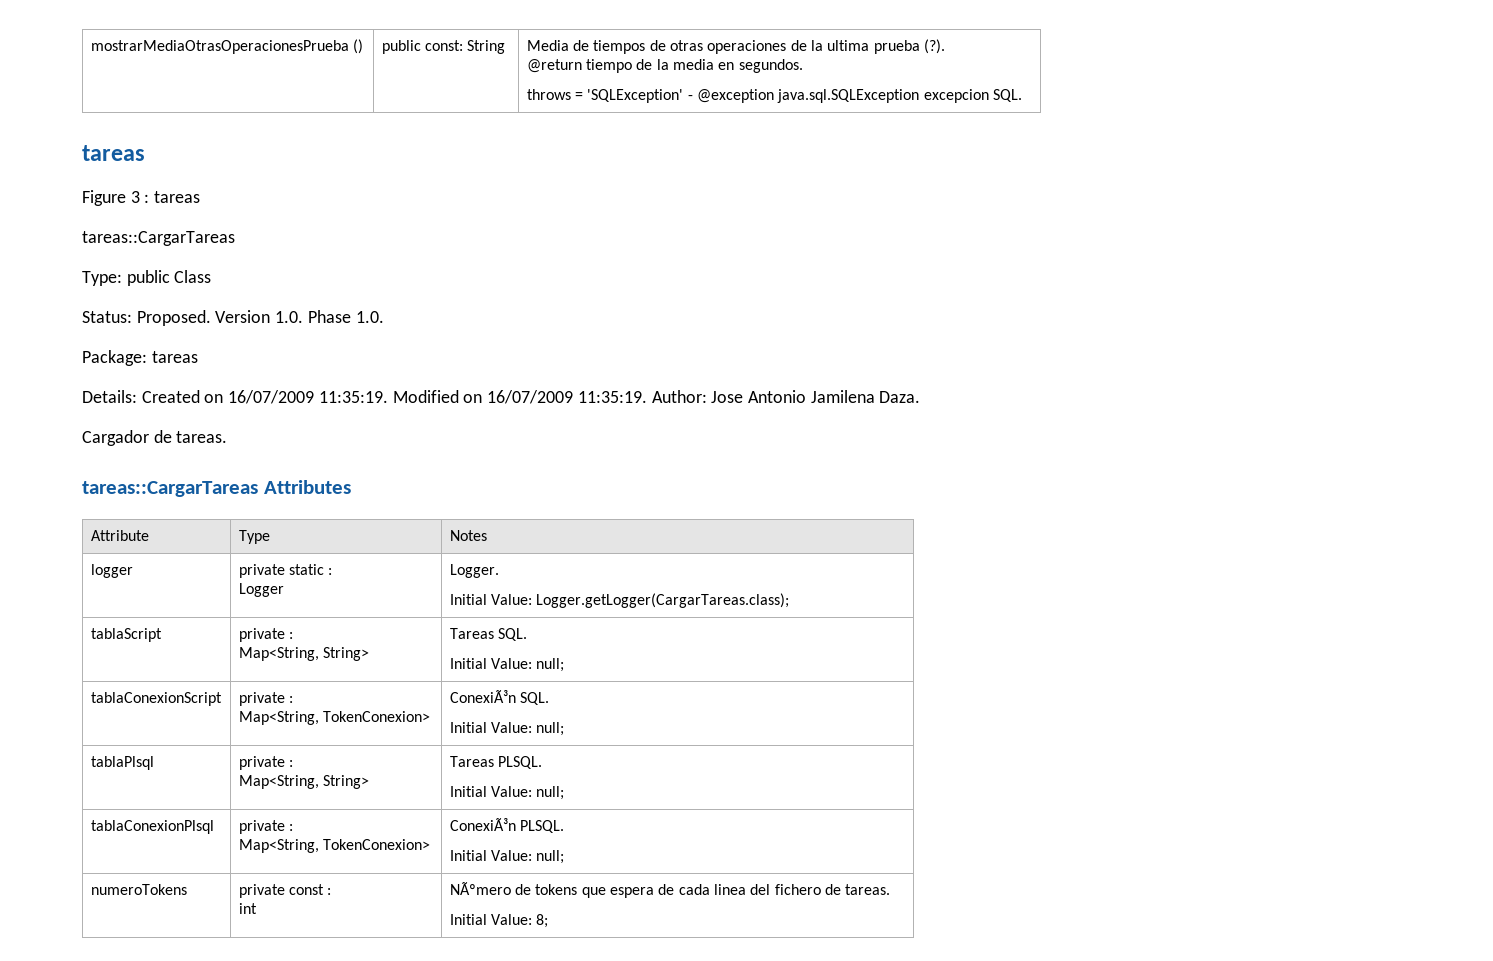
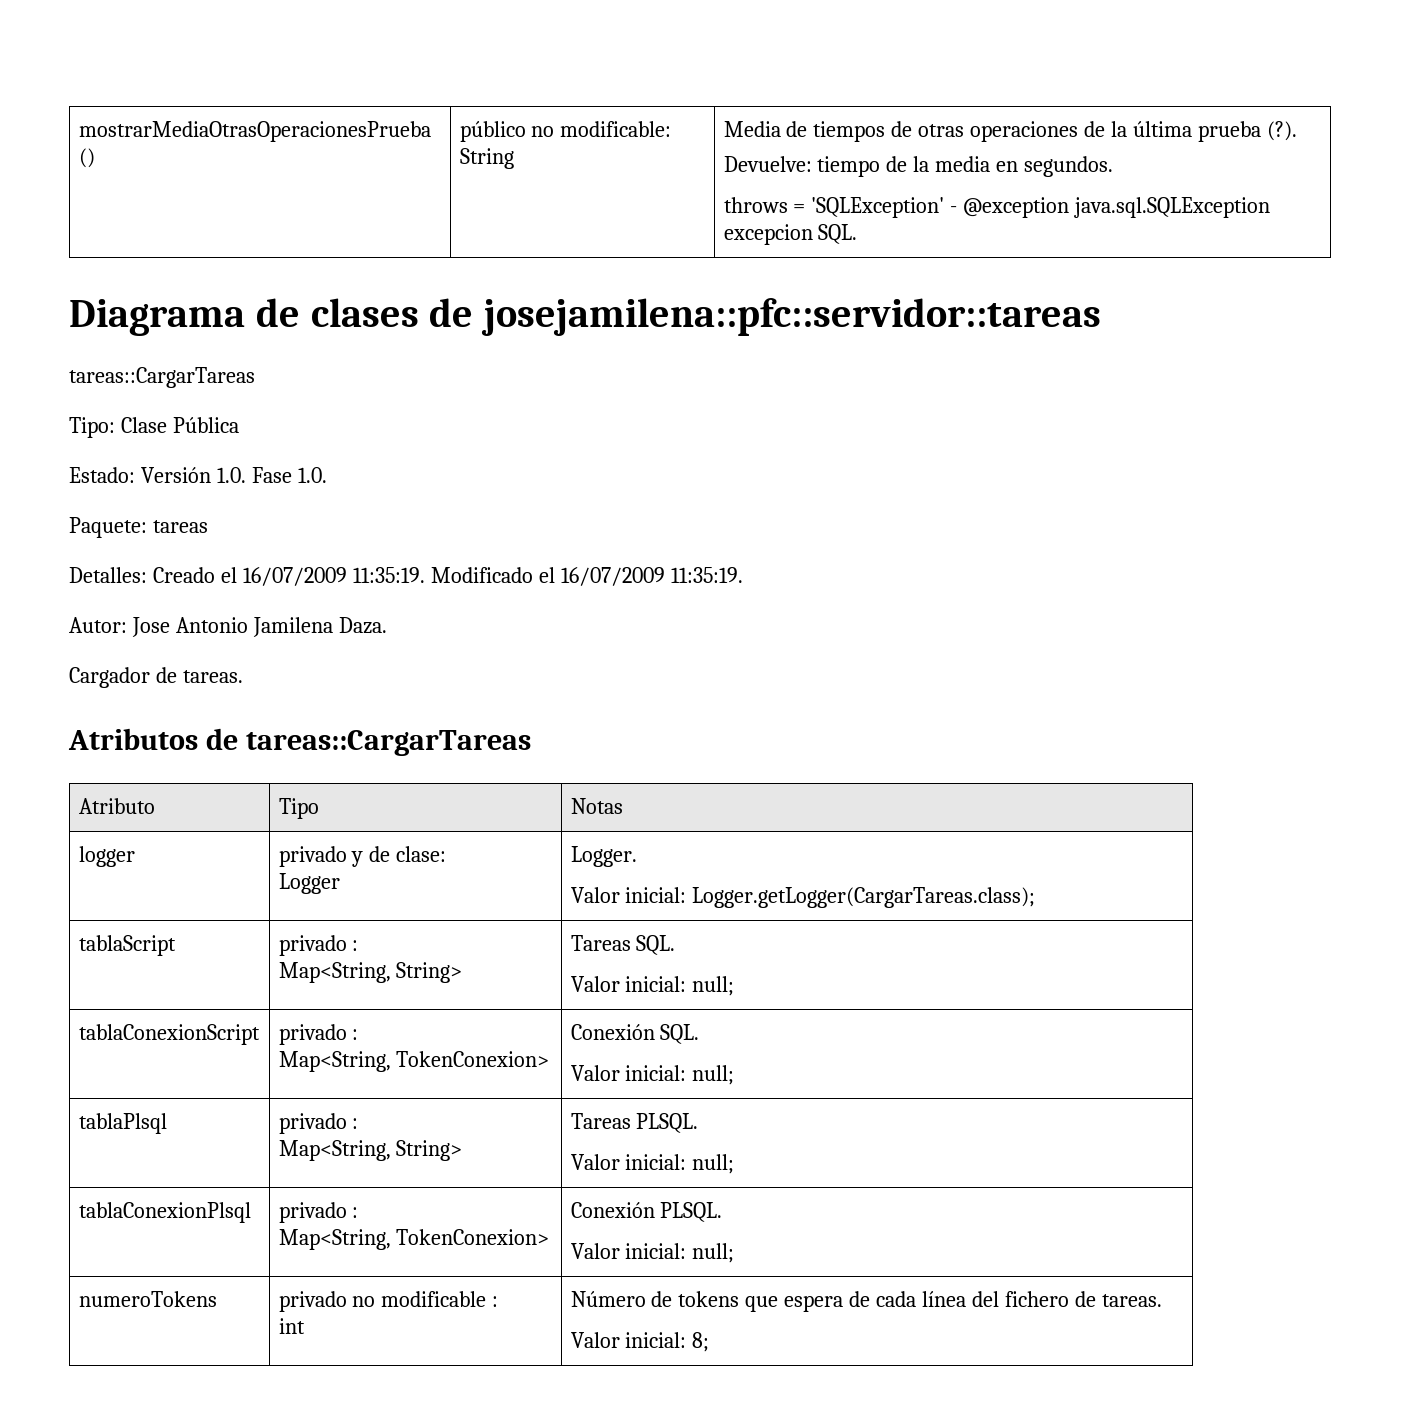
- mostrarMediaOtrasOperacionesPrueba () | public const: String | Media de tiempos de otras operaciones de la ultima prueba (?).
- @return tiempo de la media en segundos.
+ mostrarMediaOtrasOperacionesPrueba () | público no modificable: String | Media de tiempos de otras operaciones de la última prueba (?).
+ Devuelve: tiempo de la media en segundos.
  throws = 'SQLException' - @exception java.sql.SQLException excepcion SQL.
- tareas
- Figure 3 : tareas
+ Diagrama de clases de josejamilena::pfc::servidor::tareas
  tareas::CargarTareas
- Type: public Class
- Status: Proposed. Version 1.0. Phase 1.0.
+ Tipo: Clase Pública
+ Estado: Versión 1.0. Fase 1.0.
- Package: tareas
- Details: Created on 16/07/2009 11:35:19. Modified on 16/07/2009 11:35:19. Author: Jose Antonio Jamilena Daza.
+ Paquete: tareas
+ Detalles: Creado el 16/07/2009 11:35:19. Modificado el 16/07/2009 11:35:19.
+ Autor: Jose Antonio Jamilena Daza.
- tareas::CargarTareas Attributes
- Attribute | Type | Notes
- logger | private static :
+ Atributos de tareas::CargarTareas
+ Atributo | Tipo | Notas
+ logger | privado y de clase:
  Logger | Logger.
- Initial Value: Logger.getLogger(CargarTareas.class);
+ Valor inicial: Logger.getLogger(CargarTareas.class);
- tablaScript | private :
+ tablaScript | privado :
  Map<String, String> | Tareas SQL.
- Initial Value: null;
+ Valor inicial: null;
- tablaConexionScript | private :
- Map<String, TokenConexion> | ConexiÃ³n SQL.
- Initial Value: null;
+ tablaConexionScript | privado :
+ Map<String, TokenConexion> | Conexión SQL.
+ Valor inicial: null;
- tablaPlsql | private :
+ tablaPlsql | privado :
  Map<String, String> | Tareas PLSQL.
- Initial Value: null;
+ Valor inicial: null;
- tablaConexionPlsql | private :
- Map<String, TokenConexion> | ConexiÃ³n PLSQL.
- Initial Value: null;
+ tablaConexionPlsql | privado :
+ Map<String, TokenConexion> | Conexión PLSQL.
+ Valor inicial: null;
- numeroTokens | private const :
- int | NÃºmero de tokens que espera de cada linea del fichero de tareas.
- Initial Value: 8;
+ numeroTokens | privado no modificable :
+ int | Número de tokens que espera de cada línea del fichero de tareas.
+ Valor inicial: 8;

